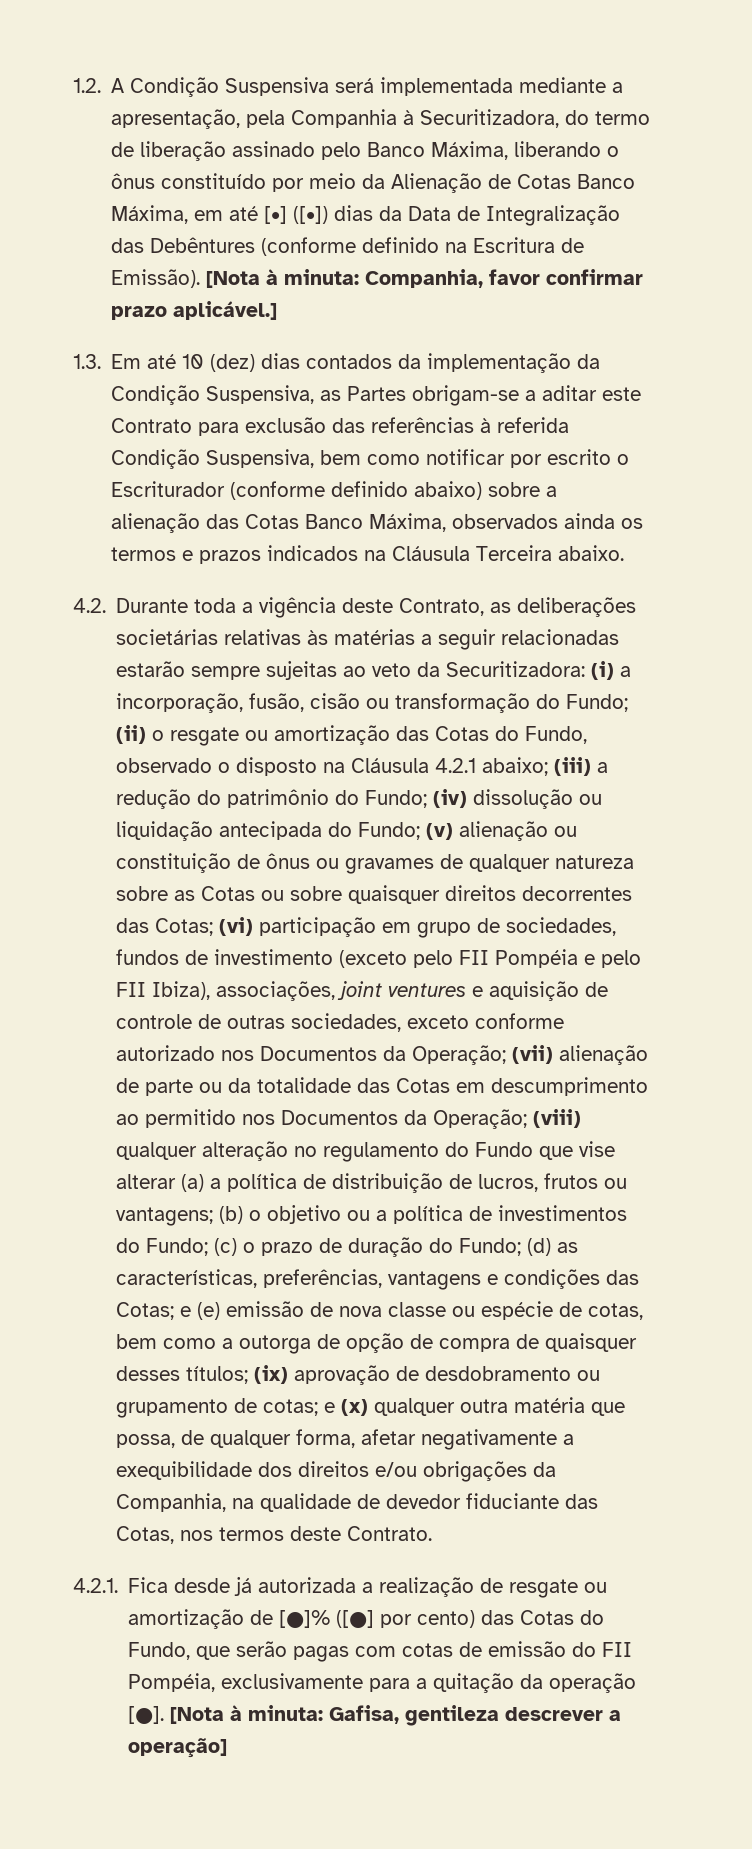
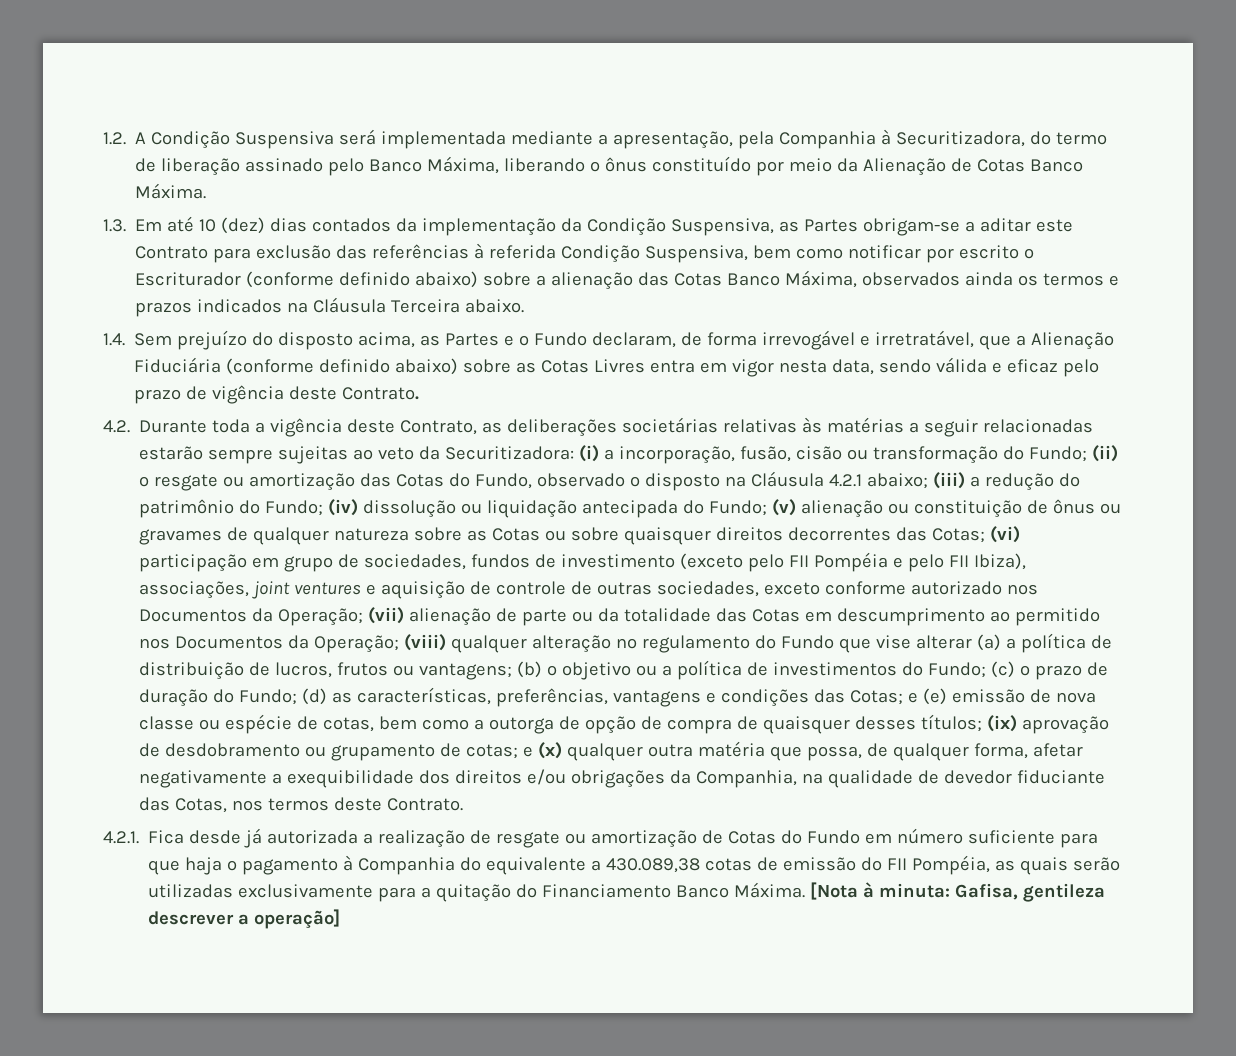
- 1.2. A Condição Suspensiva será implementada mediante a apresentação, pela Companhia à Securitizadora, do termo de liberação assinado pelo Banco Máxima, liberando o ônus constituído por meio da Alienação de Cotas Banco Máxima, em até [•] ([•]) dias da Data de Integralização das Debêntures (conforme definido na Escritura de Emissão). [Nota à minuta: Companhia, favor confirmar prazo aplicável.]
+ 1.2. A Condição Suspensiva será implementada mediante a apresentação, pela Companhia à Securitizadora, do termo de liberação assinado pelo Banco Máxima, liberando o ônus constituído por meio da Alienação de Cotas Banco Máxima.
+ 1.4. Sem prejuízo do disposto acima, as Partes e o Fundo declaram, de forma irrevogável e irretratável, que a Alienação Fiduciária (conforme definido abaixo) sobre as Cotas Livres entra em vigor nesta data, sendo válida e eficaz pelo prazo de vigência deste Contrato.
- 4.2.1. Fica desde já autorizada a realização de resgate ou amortização de [●]% ([●] por cento) das Cotas do Fundo, que serão pagas com cotas de emissão do FII Pompéia, exclusivamente para a quitação da operação [●].
+ 4.2.1. Fica desde já autorizada a realização de resgate ou amortização de Cotas do Fundo em número suficiente para que haja o pagamento à Companhia do equivalente a 430.089,38 cotas de emissão do FII Pompéia, as quais serão utilizadas exclusivamente para a quitação do Financiamento Banco Máxima.

